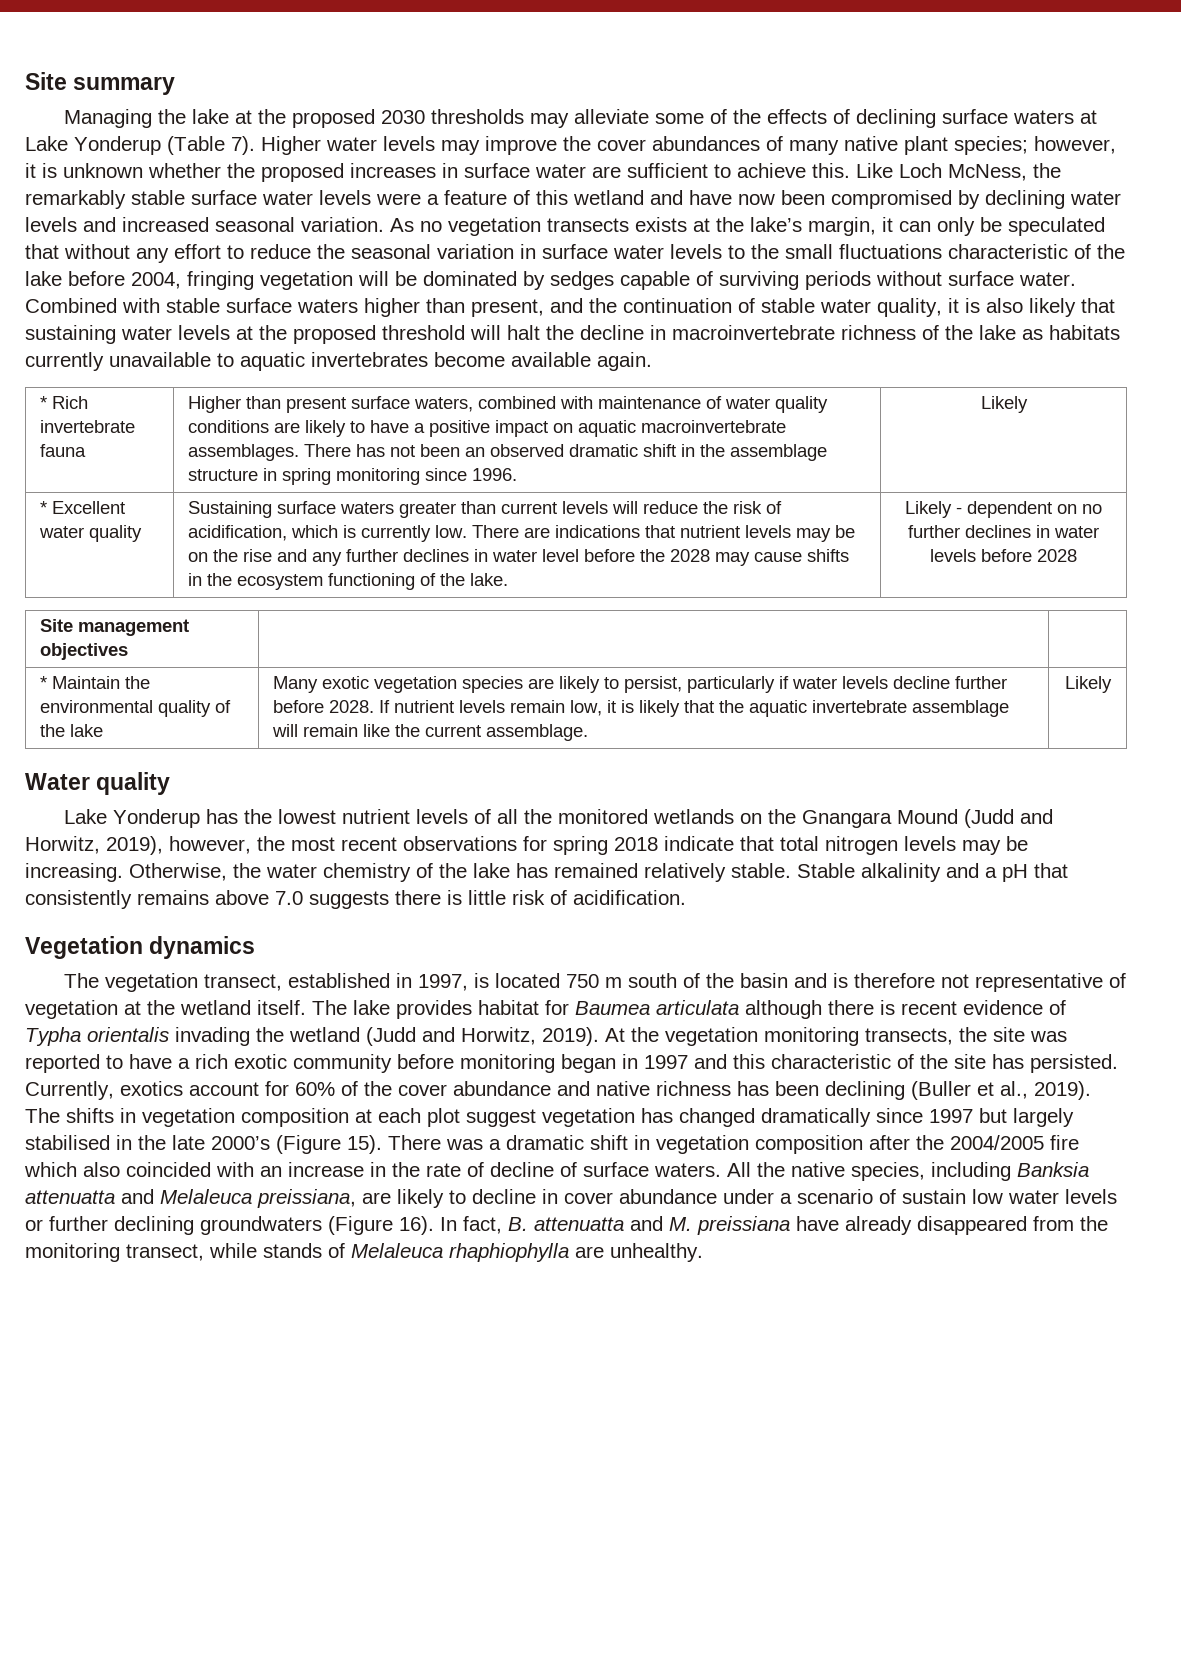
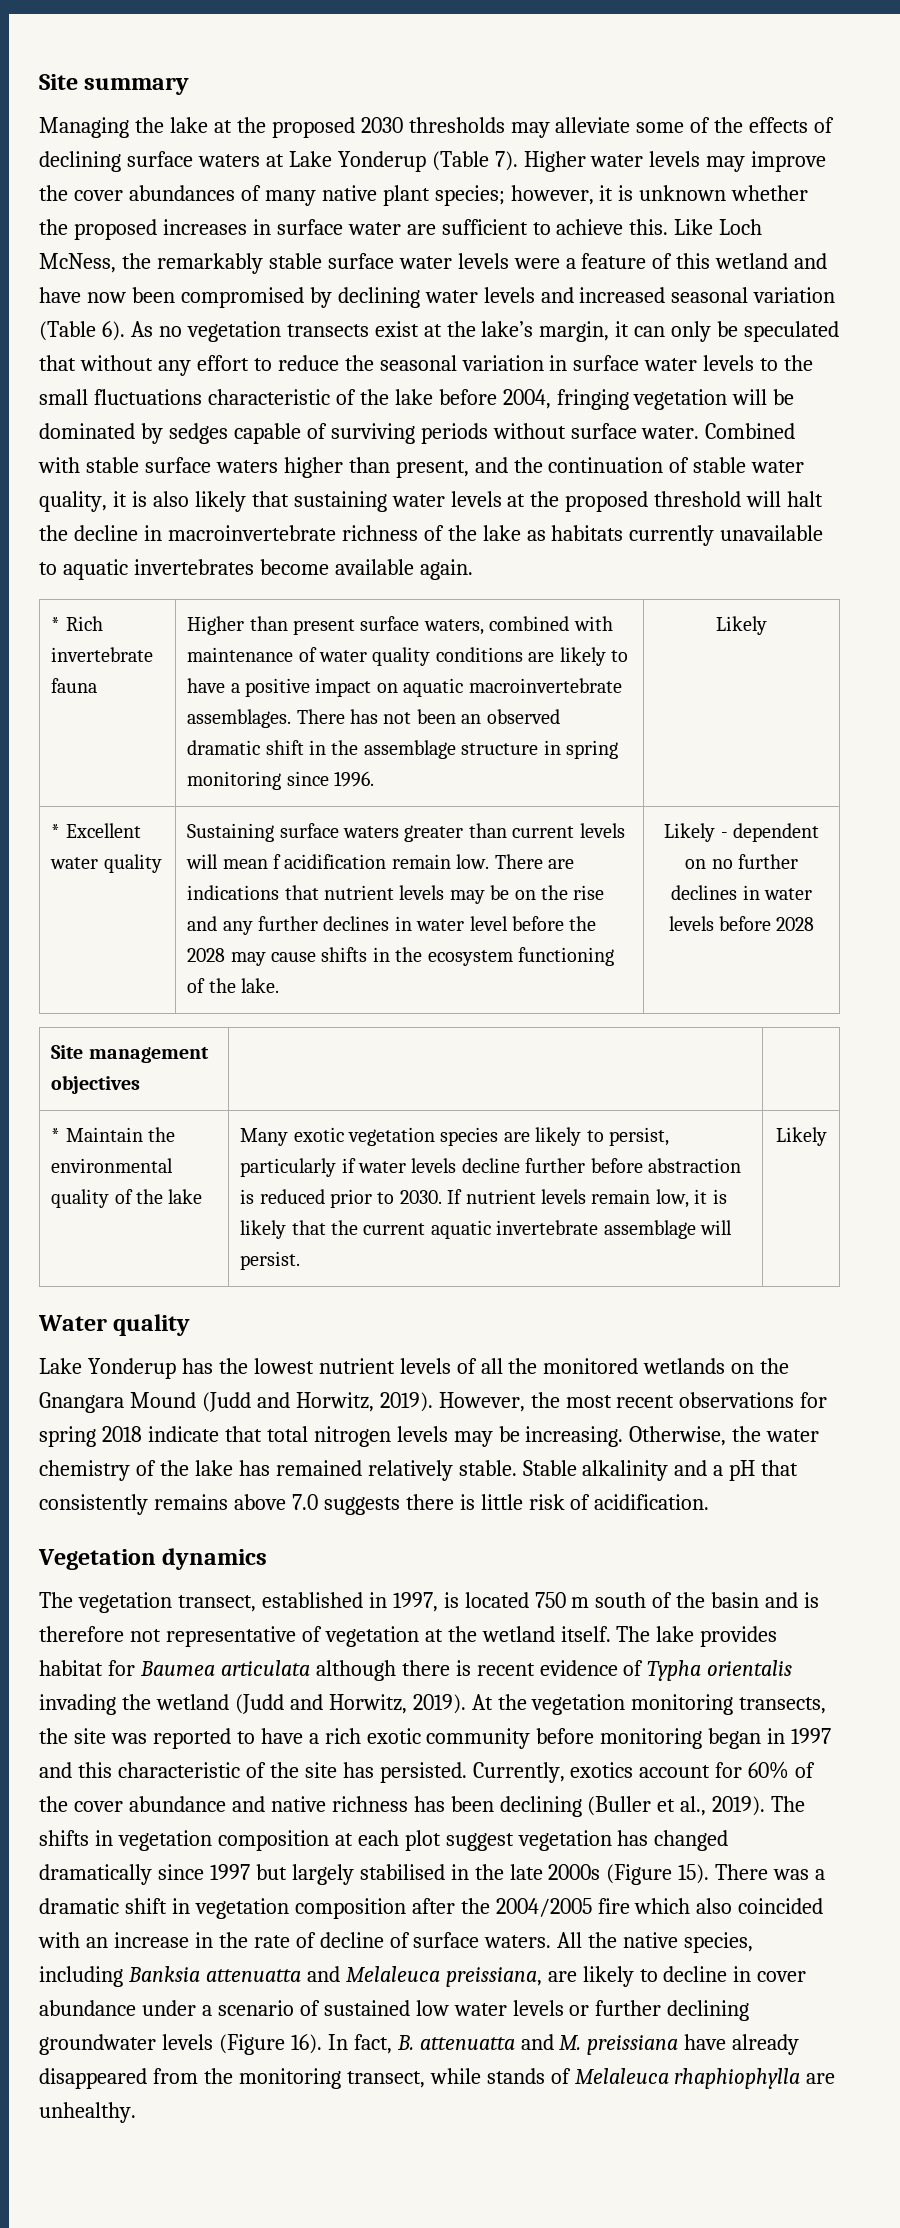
- Like Loch McNess, the remarkably stable surface water levels were a feature of this wetland and have now been compromised by declining water levels and increased seasonal variation.
+ Like Loch McNess, the remarkably stable surface water levels were a feature of this wetland and have now been compromised by declining water levels and increased seasonal variation (Table 6).
- As no vegetation transects exists at the lake’s margin, it can only be speculated that without any effort to reduce the seasonal variation in surface water levels to the small fluctuations characteristic of the lake before 2004, fringing vegetation will be dominated by sedges capable of surviving periods without surface water.
+ As no vegetation transects exist at the lake’s margin, it can only be speculated that without any effort to reduce the seasonal variation in surface water levels to the small fluctuations characteristic of the lake before 2004, fringing vegetation will be dominated by sedges capable of surviving periods without surface water.
- Sustaining surface waters greater than current levels will reduce the risk of acidification, which is currently low.
+ Sustaining surface waters greater than current levels will mean f acidification remain low.
- Many exotic vegetation species are likely to persist, particularly if water levels decline further before 2028.
+ Many exotic vegetation species are likely to persist, particularly if water levels decline further before abstraction is reduced prior to 2030.
- If nutrient levels remain low, it is likely that the aquatic invertebrate assemblage will remain like the current assemblage.
+ If nutrient levels remain low, it is likely that the current aquatic invertebrate assemblage will persist.
- Lake Yonderup has the lowest nutrient levels of all the monitored wetlands on the Gnangara Mound (Judd and Horwitz, 2019), however, the most recent observations for spring 2018 indicate that total nitrogen levels may be increasing.
+ Lake Yonderup has the lowest nutrient levels of all the monitored wetlands on the Gnangara Mound (Judd and Horwitz, 2019). However, the most recent observations for spring 2018 indicate that total nitrogen levels may be increasing.
- The shifts in vegetation composition at each plot suggest vegetation has changed dramatically since 1997 but largely stabilised in the late 2000’s (Figure 15).
+ The shifts in vegetation composition at each plot suggest vegetation has changed dramatically since 1997 but largely stabilised in the late 2000s (Figure 15).
- All the native species, including Banksia attenuatta and Melaleuca preissiana, are likely to decline in cover abundance under a scenario of sustain low water levels or further declining groundwaters (Figure 16).
+ All the native species, including Banksia attenuatta and Melaleuca preissiana, are likely to decline in cover abundance under a scenario of sustained low water levels or further declining groundwater levels (Figure 16).

